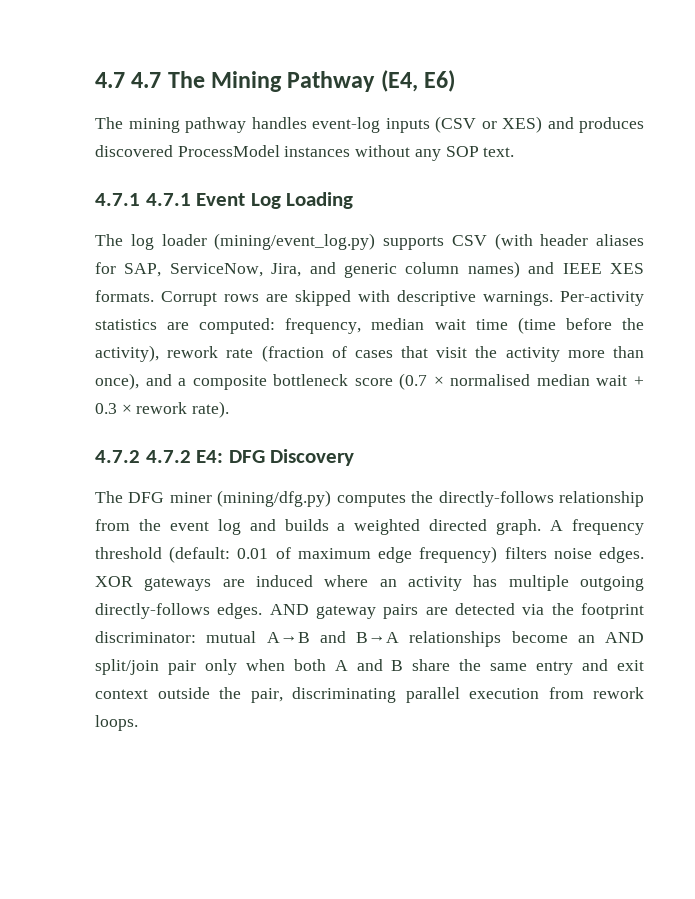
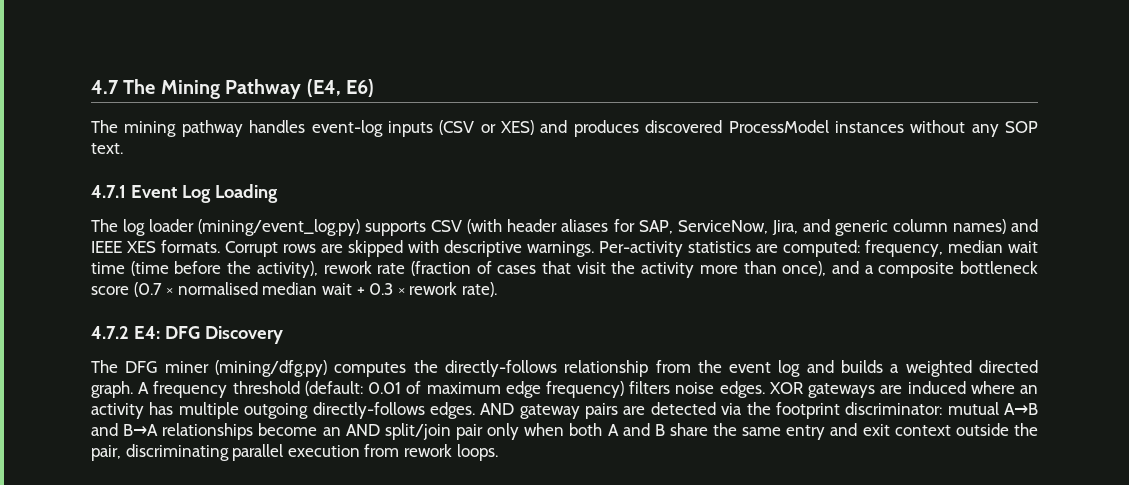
- 4.7 4.7 The Mining Pathway (E4, E6)
+ 4.7 The Mining Pathway (E4, E6)
- 4.7.1 4.7.1 Event Log Loading
+ 4.7.1 Event Log Loading
- 4.7.2 4.7.2 E4: DFG Discovery
+ 4.7.2 E4: DFG Discovery

